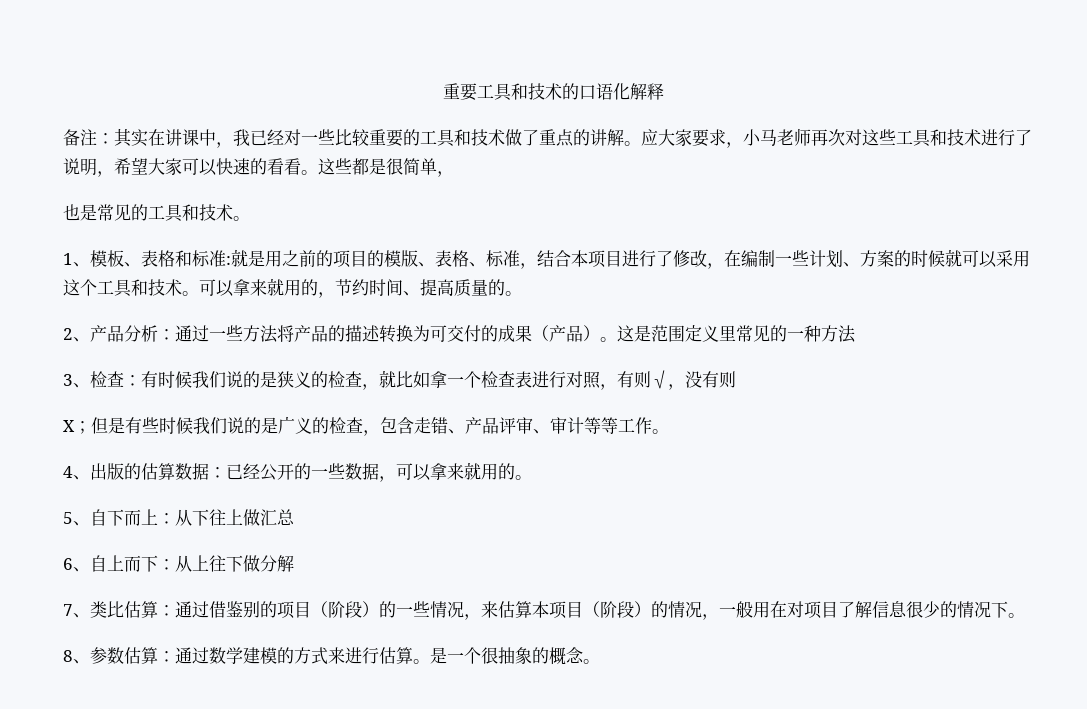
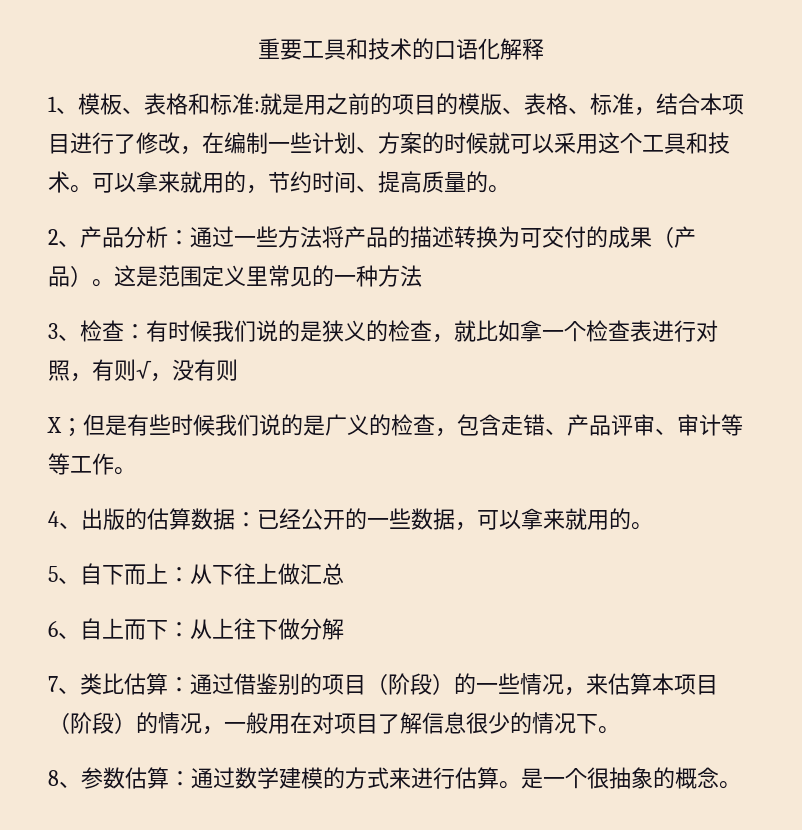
- 备注：其实在讲课中，我已经对一些比较重要的工具和技术做了重点的讲解。应大家要求，小马老师再次对这些工具和技术进行了说明，希望大家可以快速的看看。这些都是很简单，
- 也是常见的工具和技术。

